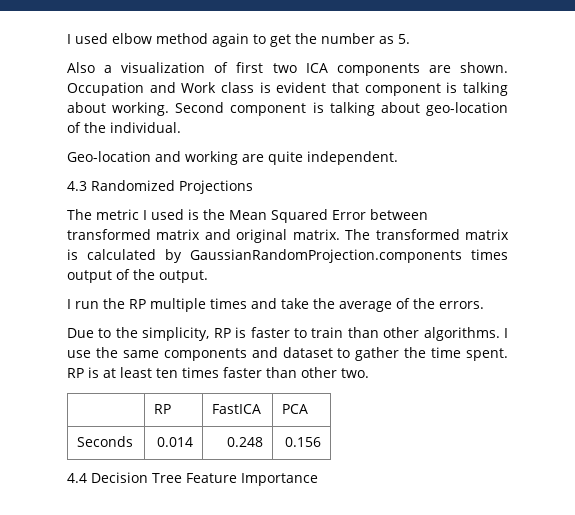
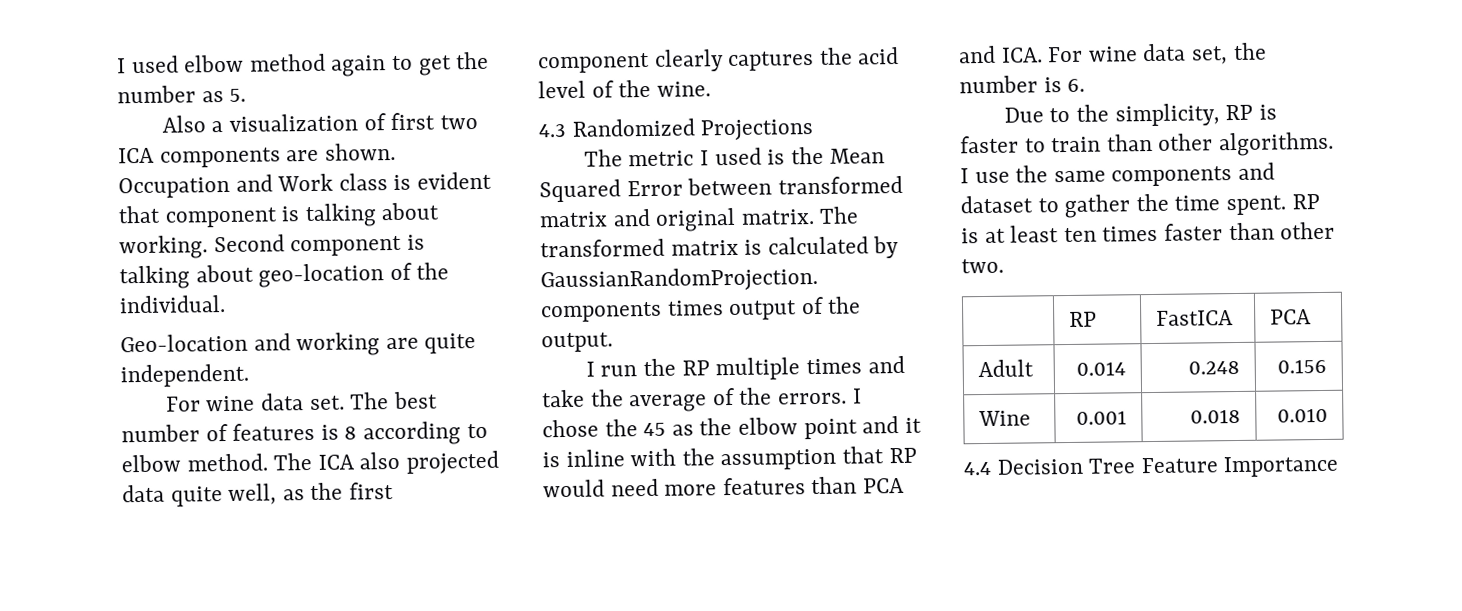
+ For wine data set. The best number of features is 8 according to elbow method. The ICA also projected data quite well, as the first component clearly captures the acid level of the wine.
+ I chose the 45 as the elbow point and it is inline with the assumption that RP would need more features than PCA and ICA. For wine data set, the number is 6.
- Seconds | 0.014 | 0.248 | 0.156
+ Adult | 0.014 | 0.248 | 0.156
+ Wine | 0.001 | 0.018 | 0.010

